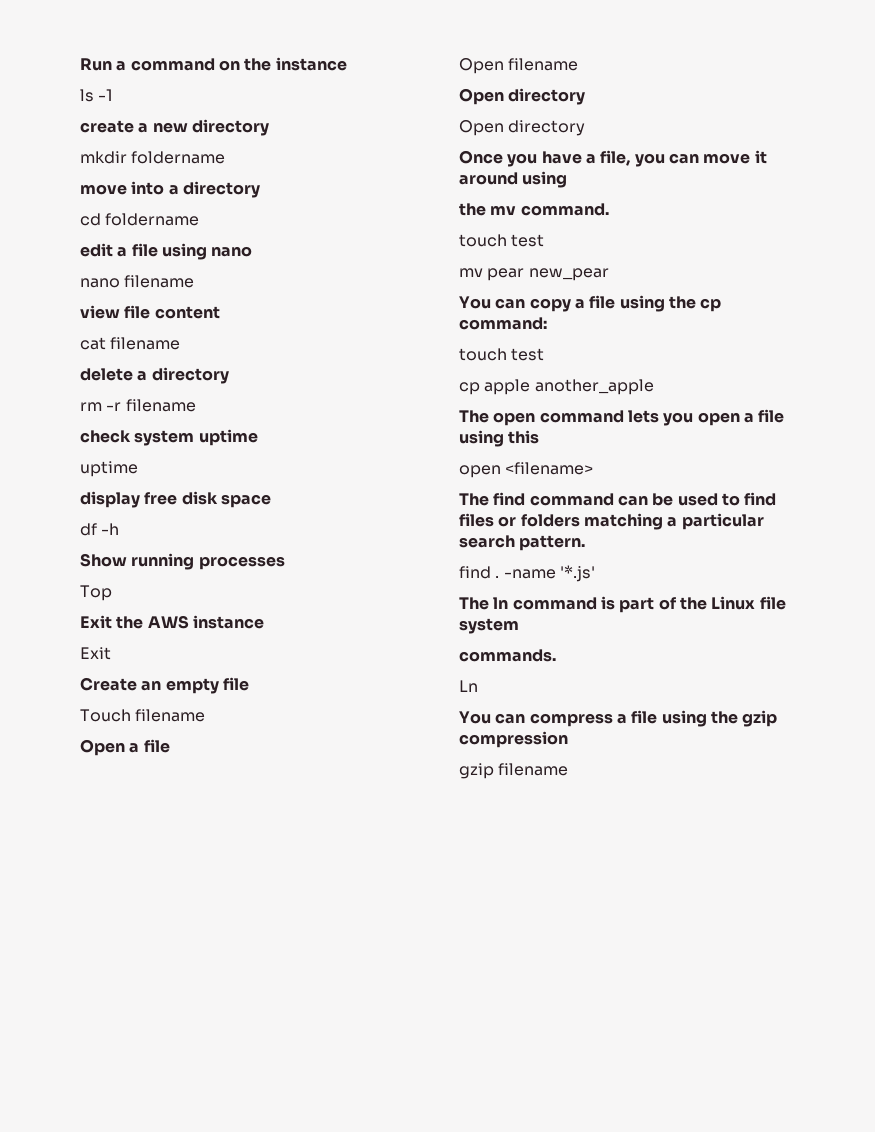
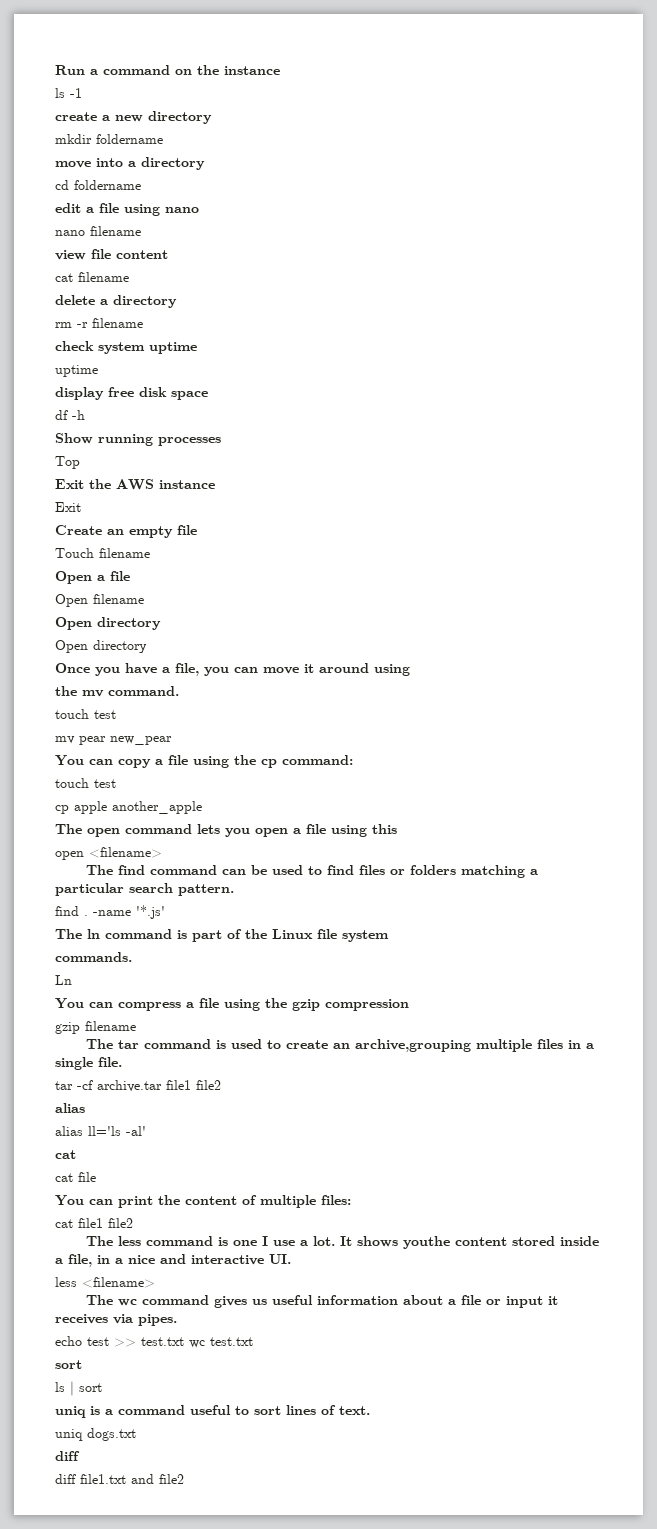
+ The tar command is used to create an archive,grouping multiple files in a single file.
+ tar -cf archive.tar file1 file2
+ alias
+ alias ll='ls -al'
+ cat
+ cat file
+ You can print the content of multiple files:
+ cat file1 file2
+ The less command is one I use a lot. It shows youthe content stored inside a file, in a nice and interactive UI.
+ less <filename>
+ The wc command gives us useful information about a file or input it receives via pipes.
+ echo test >> test.txt wc test.txt
+ sort
+ ls | sort
+ uniq is a command useful to sort lines of text.
+ uniq dogs.txt
+ diff
+ diff file1.txt and file2

